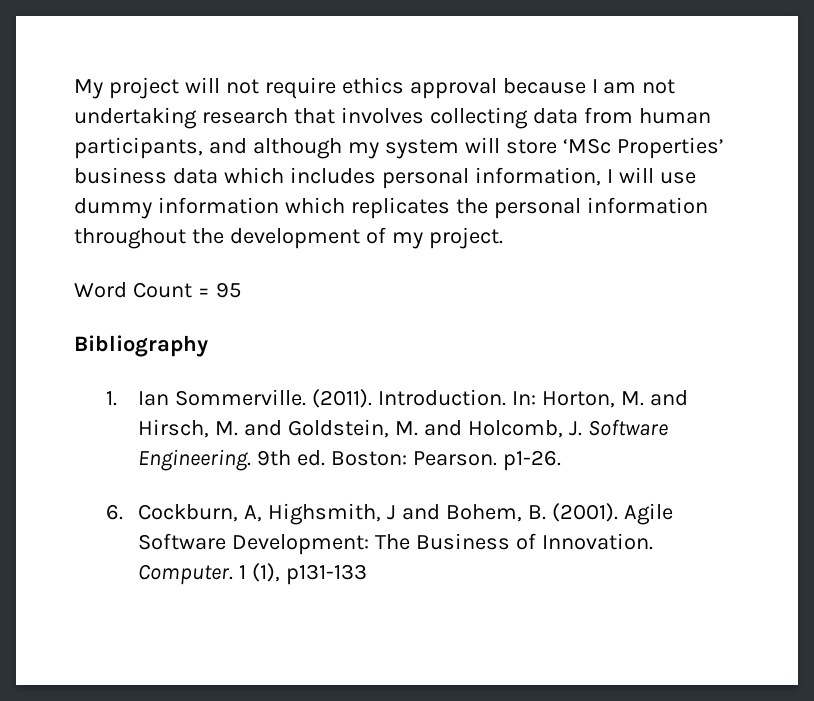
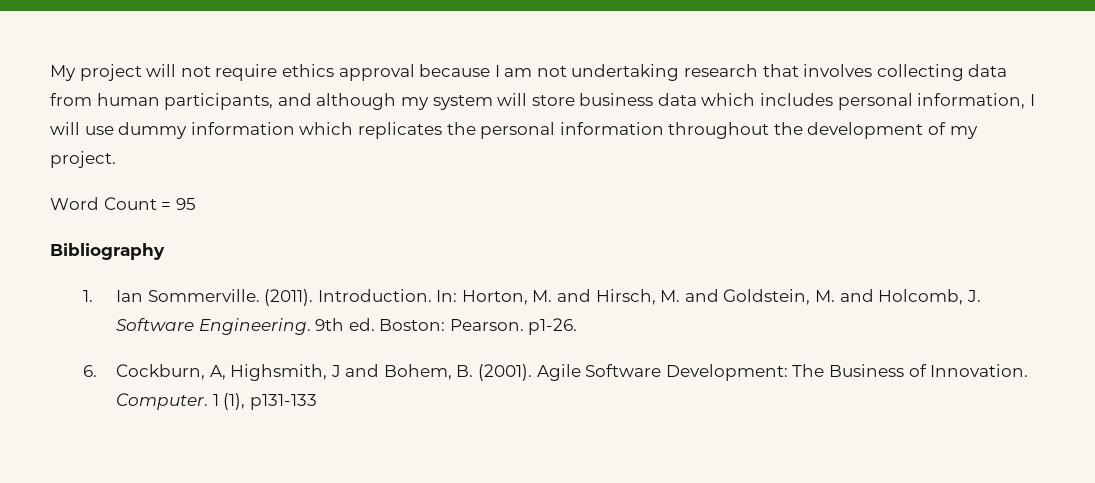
- My project will not require ethics approval because I am not undertaking research that involves collecting data from human participants, and although my system will store ‘MSc Properties’ business data which includes personal information, I will use dummy information which replicates the personal information throughout the development of my project.
+ My project will not require ethics approval because I am not undertaking research that involves collecting data from human participants, and although my system will store business data which includes personal information, I will use dummy information which replicates the personal information throughout the development of my project.

